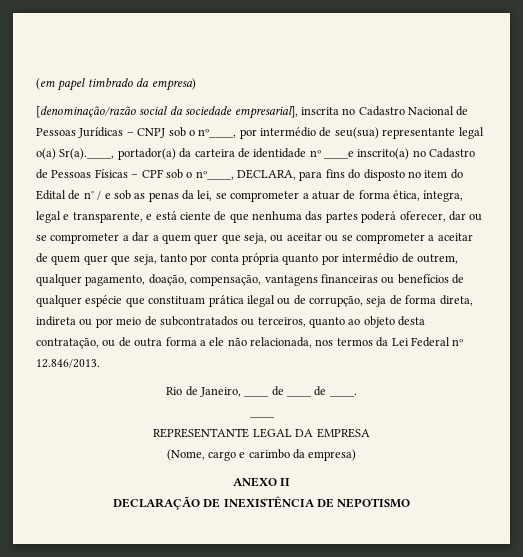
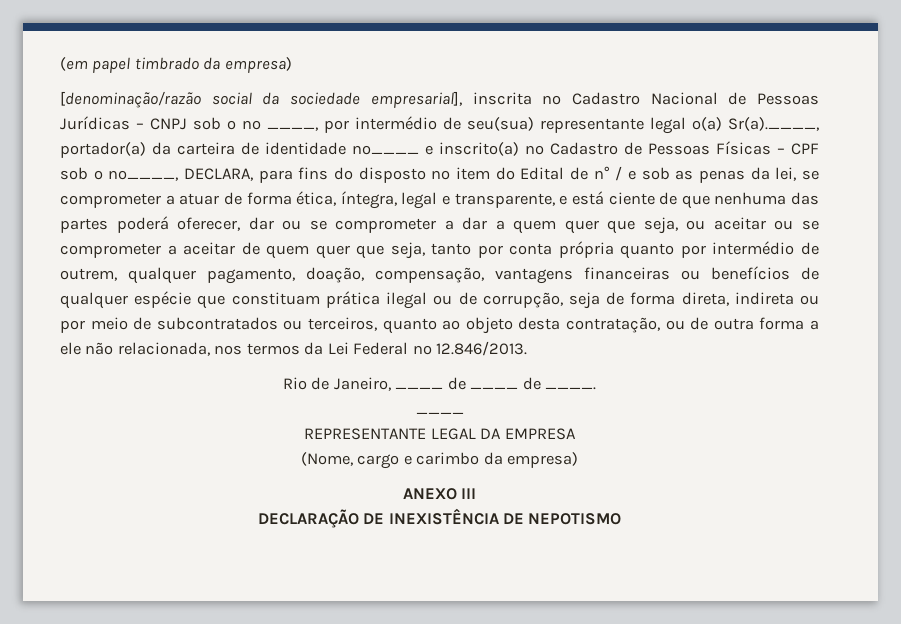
- [denominação/razão social da sociedade empresarial], inscrita no Cadastro Nacional de Pessoas Jurídicas – CNPJ sob o nº____, por intermédio de seu(sua) representante legal o(a) Sr(a).____, portador(a) da carteira de identidade nº ____e inscrito(a) no Cadastro de Pessoas Físicas – CPF sob o nº____, DECLARA, para fins do disposto no item do Edital de n° / e sob as penas da lei, se comprometer a atuar de forma ética, íntegra, legal e transparente, e está ciente de que nenhuma das partes poderá oferecer, dar ou se comprometer a dar a quem quer que seja, ou aceitar ou se comprometer a aceitar de quem quer que seja, tanto por conta própria quanto por intermédio de outrem, qualquer pagamento, doação, compensação, vantagens financeiras ou benefícios de qualquer espécie que constituam prática ilegal ou de corrupção, seja de forma direta, indireta ou por meio de subcontratados ou terceiros, quanto ao objeto desta contratação, ou de outra forma a ele não relacionada, nos termos da Lei Federal nº 12.846/2013.
+ [denominação/razão social da sociedade empresarial], inscrita no Cadastro Nacional de Pessoas Jurídicas – CNPJ sob o nº ____, por intermédio de seu(sua) representante legal o(a) Sr(a).____, portador(a) da carteira de identidade nº____ e inscrito(a) no Cadastro de Pessoas Físicas – CPF sob o nº____, DECLARA, para fins do disposto no item do Edital de n° / e sob as penas da lei, se comprometer a atuar de forma ética, íntegra, legal e transparente, e está ciente de que nenhuma das partes poderá oferecer, dar ou se comprometer a dar a quem quer que seja, ou aceitar ou se comprometer a aceitar de quem quer que seja, tanto por conta própria quanto por intermédio de outrem, qualquer pagamento, doação, compensação, vantagens financeiras ou benefícios de qualquer espécie que constituam prática ilegal ou de corrupção, seja de forma direta, indireta ou por meio de subcontratados ou terceiros, quanto ao objeto desta contratação, ou de outra forma a ele não relacionada, nos termos da Lei Federal nº 12.846/2013.
- ANEXO II
+ ANEXO III

